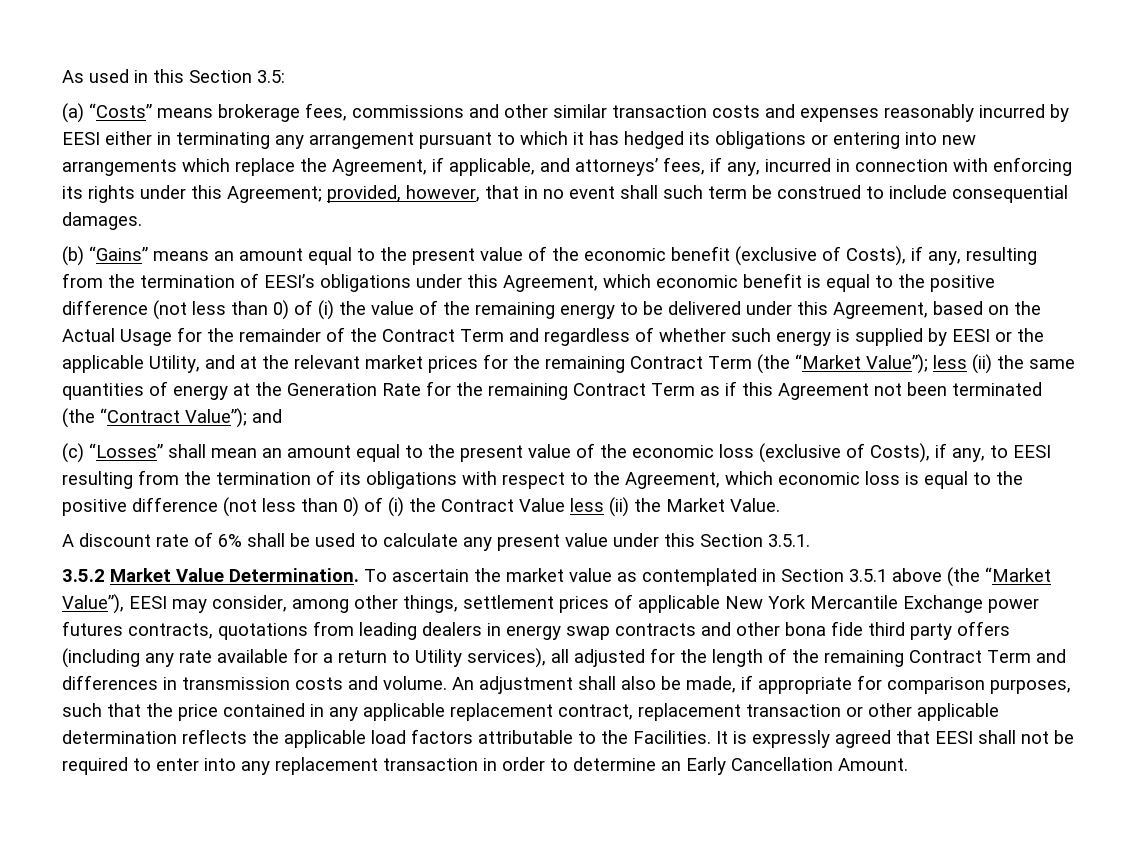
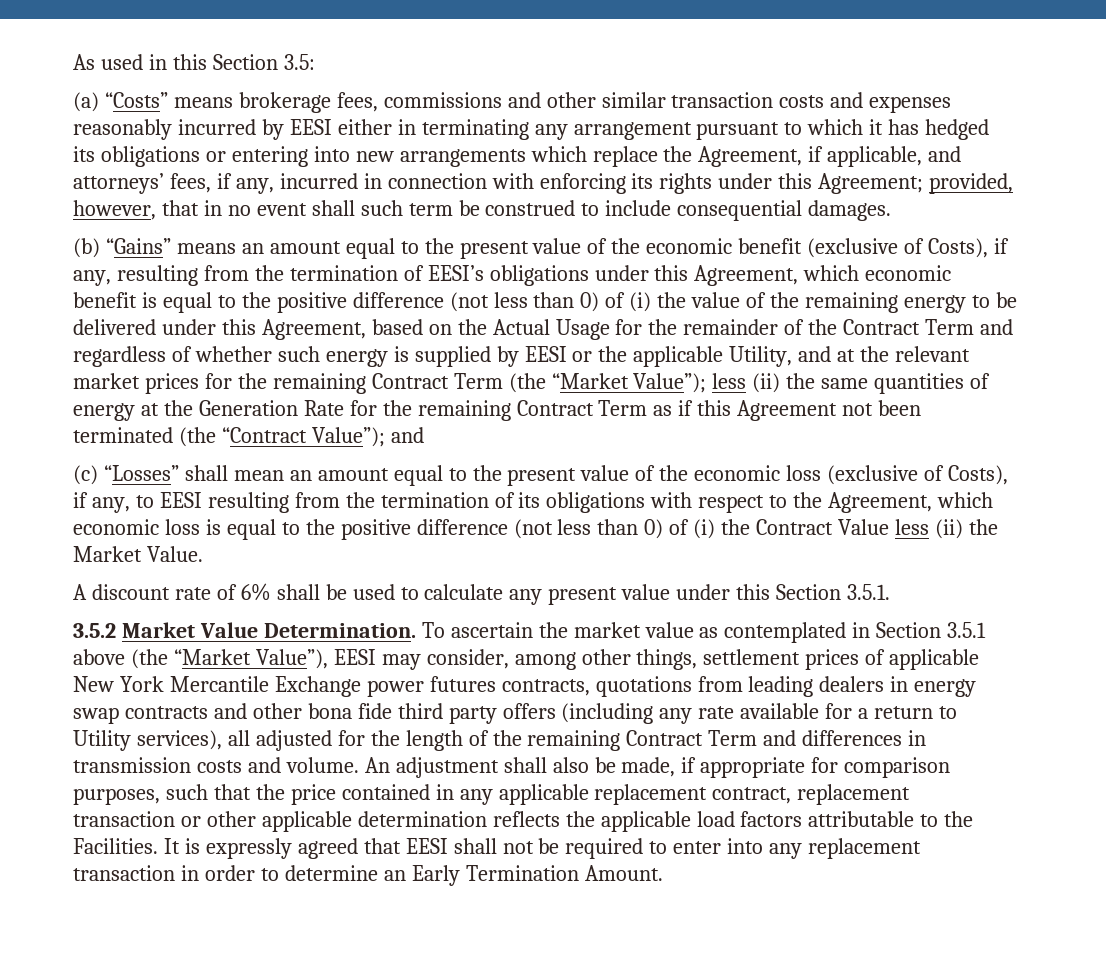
- It is expressly agreed that EESI shall not be required to enter into any replacement transaction in order to determine an Early Cancellation Amount.
+ It is expressly agreed that EESI shall not be required to enter into any replacement transaction in order to determine an Early Termination Amount.

